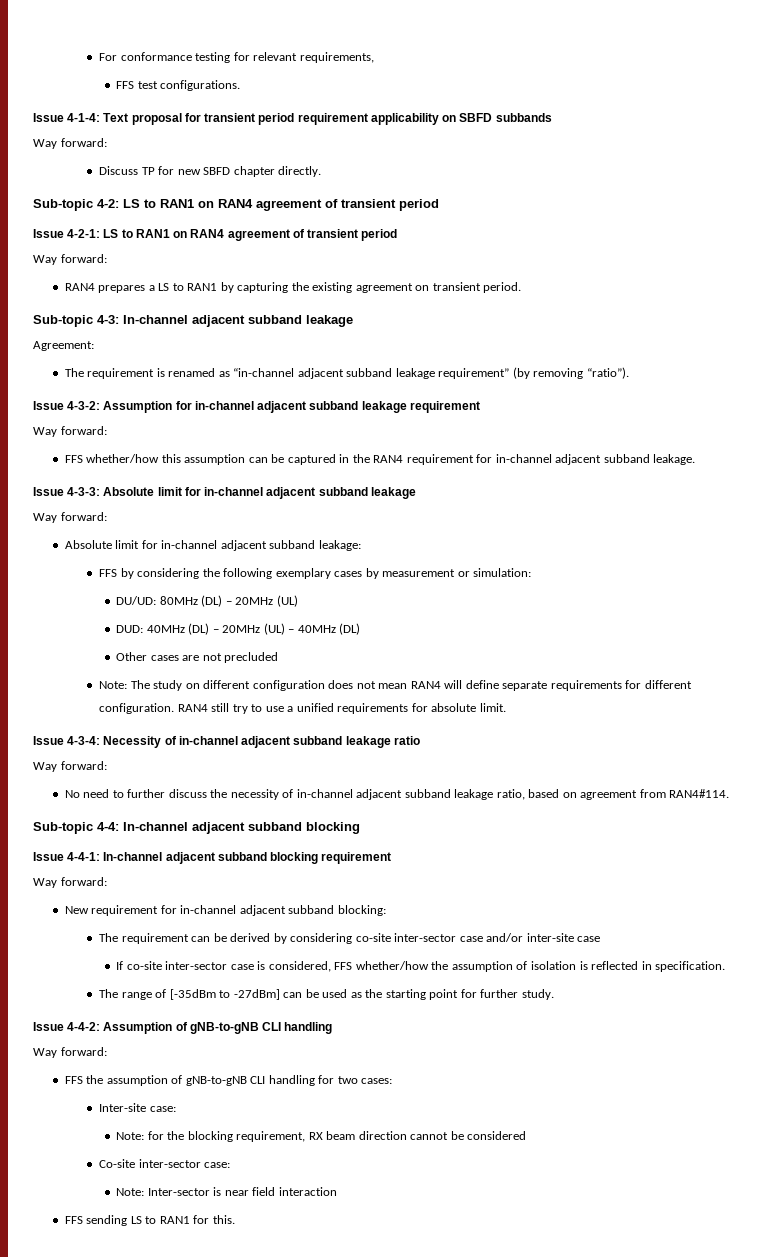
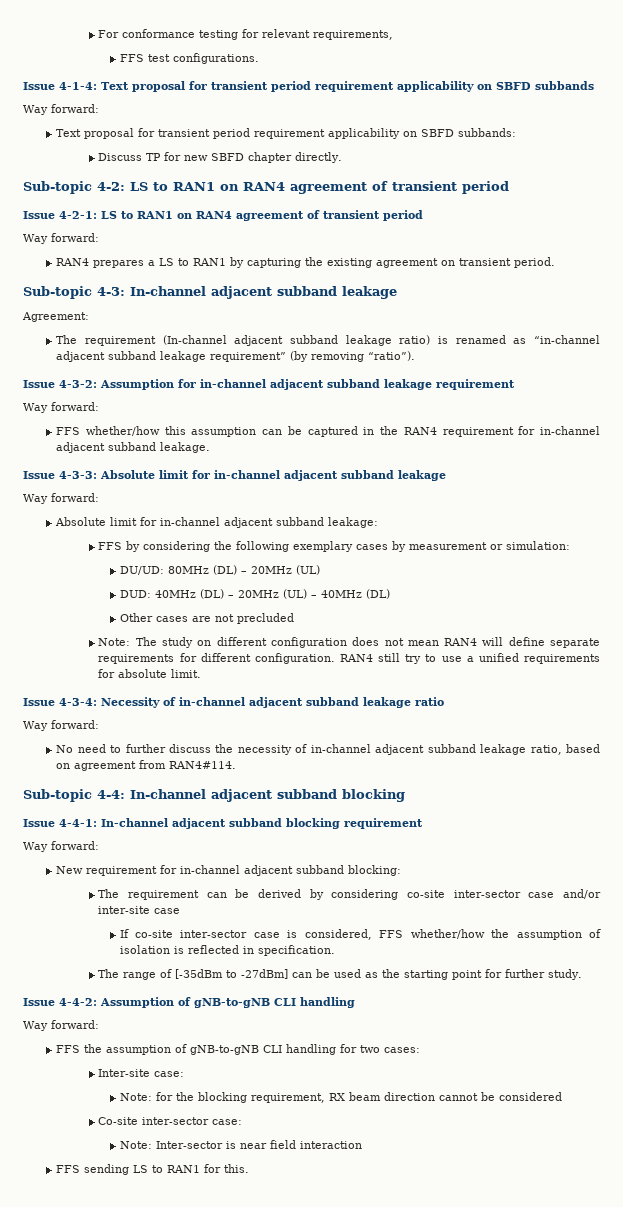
+ Text proposal for transient period requirement applicability on SBFD subbands:
- The requirement is renamed as “in-channel adjacent subband leakage requirement” (by removing “ratio”).
+ The requirement (In-channel adjacent subband leakage ratio) is renamed as “in-channel adjacent subband leakage requirement” (by removing “ratio”).

